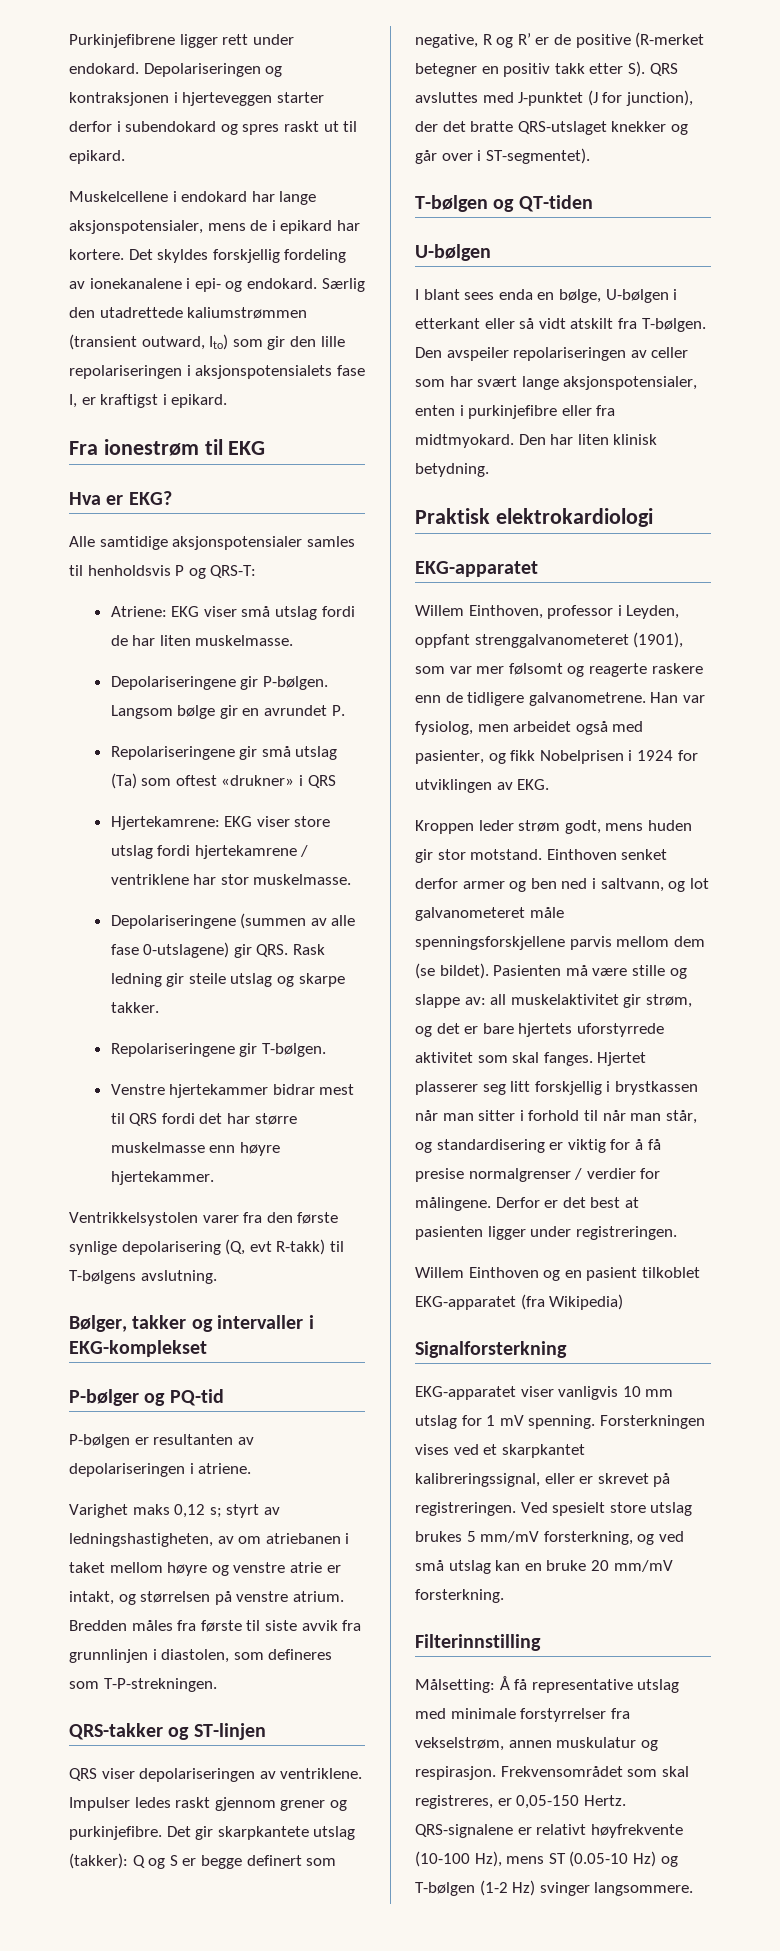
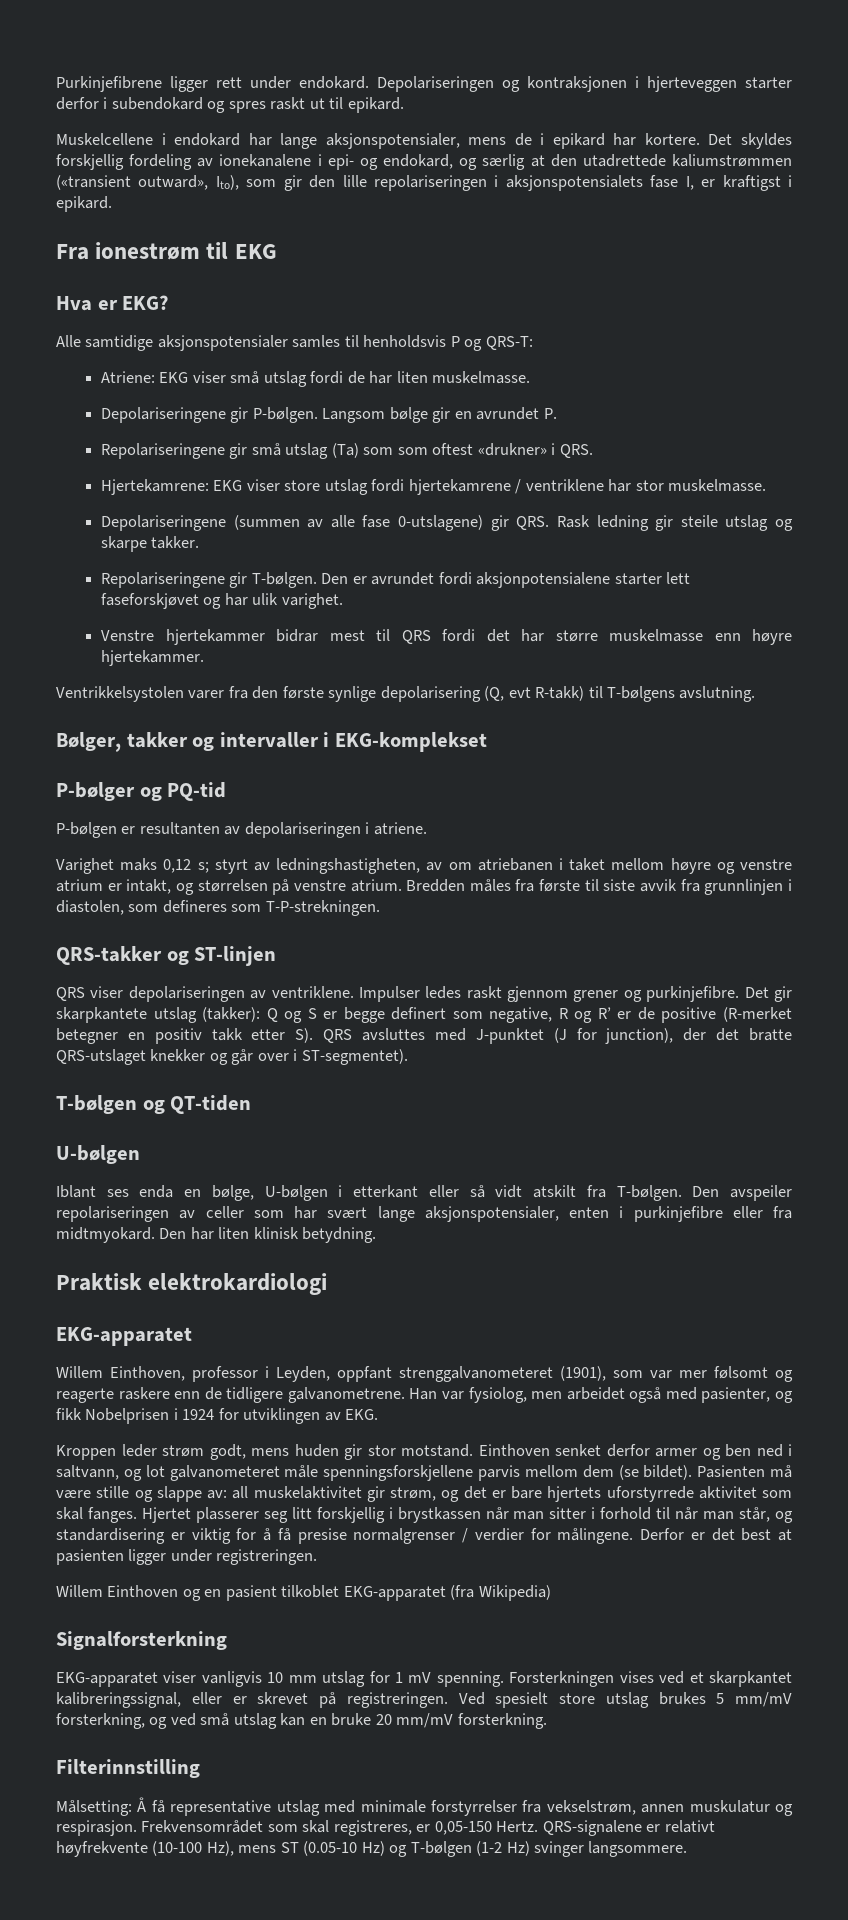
- Det skyldes forskjellig fordeling av ionekanalene i epi- og endokard. Særlig den utadrettede kaliumstrømmen (transient outward, Ito) som gir den lille repolariseringen i aksjonspotensialets fase I, er kraftigst i epikard.
+ Det skyldes forskjellig fordeling av ionekanalene i epi- og endokard, og særlig at den utadrettede kaliumstrømmen («transient outward», Ito), som gir den lille repolariseringen i aksjonspotensialets fase I, er kraftigst i epikard.
- Repolariseringene gir små utslag (Ta) som oftest «drukner» i QRS
+ Repolariseringene gir små utslag (Ta) som som oftest «drukner» i QRS.
+ Den er avrundet fordi aksjonpotensialene starter lett faseforskjøvet og har ulik varighet.
- Varighet maks 0,12 s; styrt av ledningshastigheten, av om atriebanen i taket mellom høyre og venstre atrie er intakt, og størrelsen på venstre atrium.
+ Varighet maks 0,12 s; styrt av ledningshastigheten, av om atriebanen i taket mellom høyre og venstre atrium er intakt, og størrelsen på venstre atrium.
- I blant sees enda en bølge, U-bølgen i etterkant eller så vidt atskilt fra T-bølgen.
+ Iblant ses enda en bølge, U-bølgen i etterkant eller så vidt atskilt fra T-bølgen.

